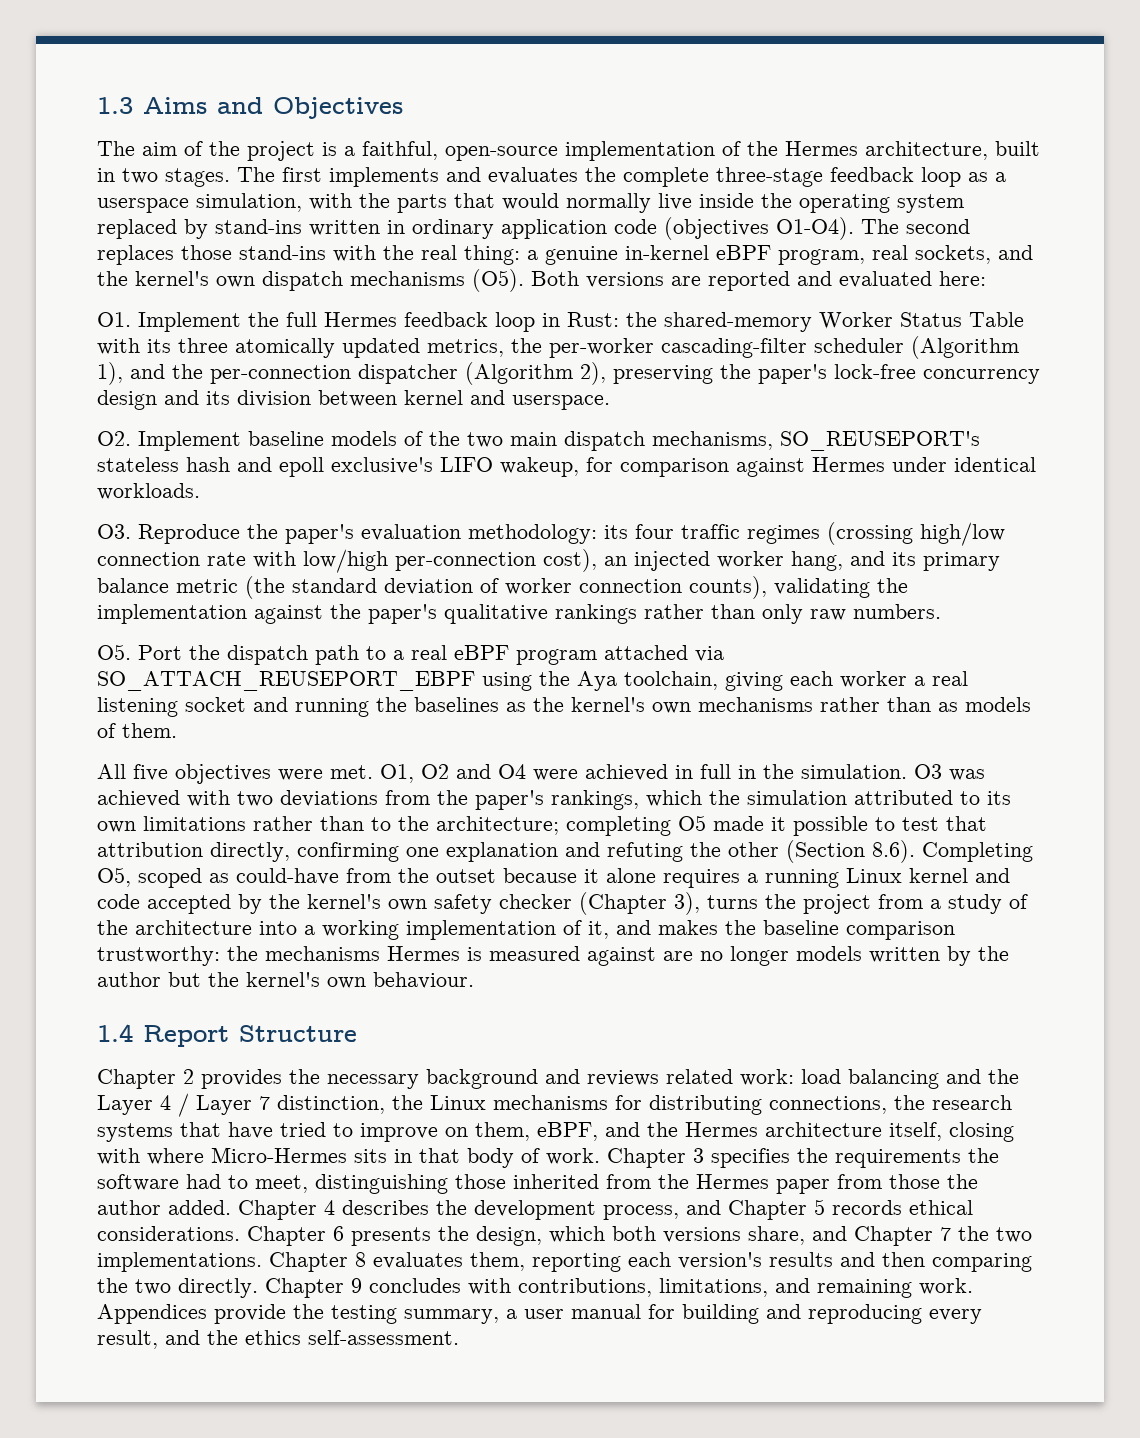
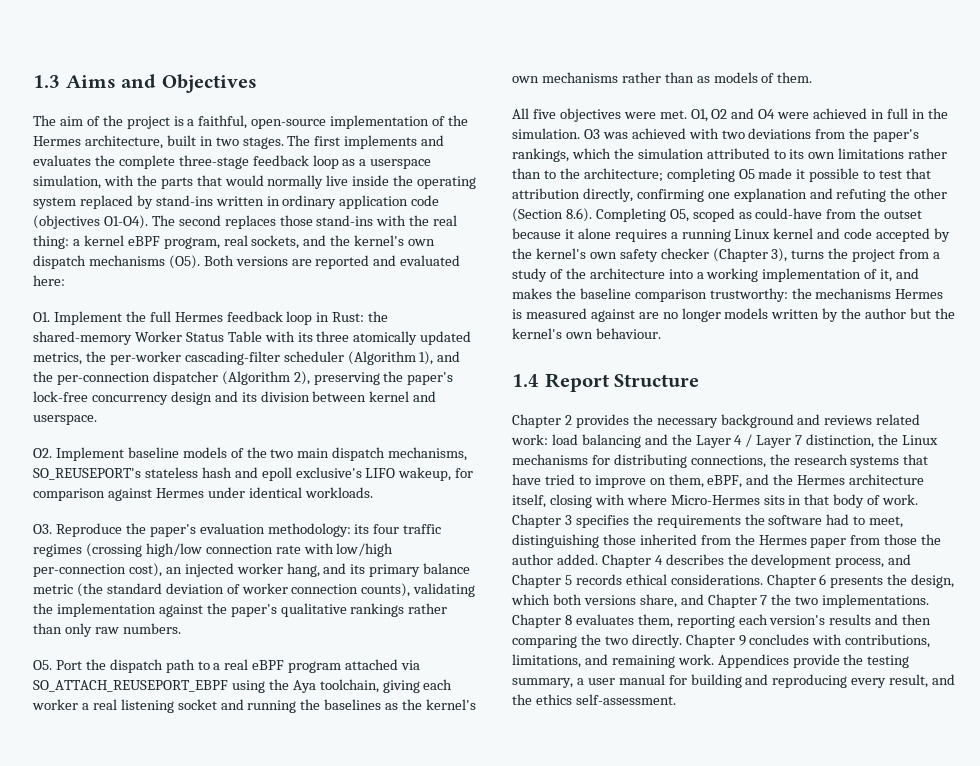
- The second replaces those stand-ins with the real thing: a genuine in-kernel eBPF program, real sockets, and the kernel's own dispatch mechanisms (O5). Both versions are reported and evaluated here:
+ The second replaces those stand-ins with the real thing: a kernel eBPF program, real sockets, and the kernel's own dispatch mechanisms (O5). Both versions are reported and evaluated here:

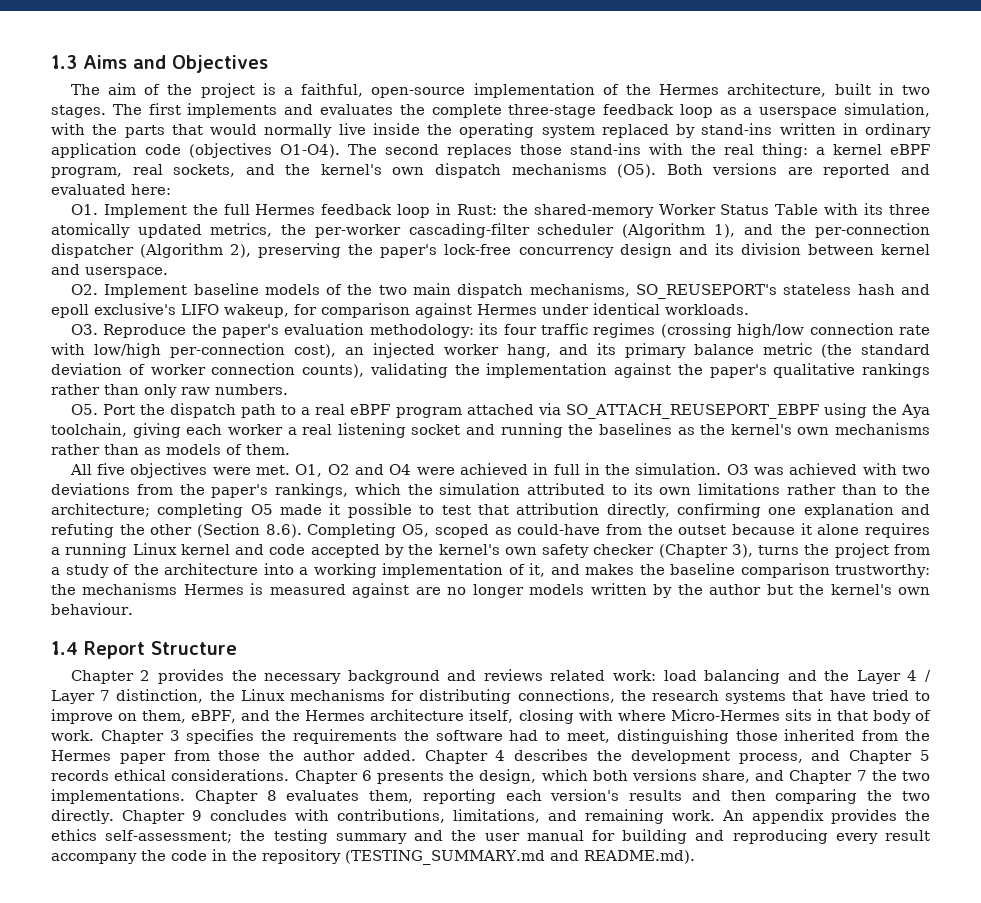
- Appendices provide the testing summary, a user manual for building and reproducing every result, and the ethics self-assessment.
+ An appendix provides the ethics self-assessment; the testing summary and the user manual for building and reproducing every result accompany the code in the repository (TESTING_SUMMARY.md and README.md).

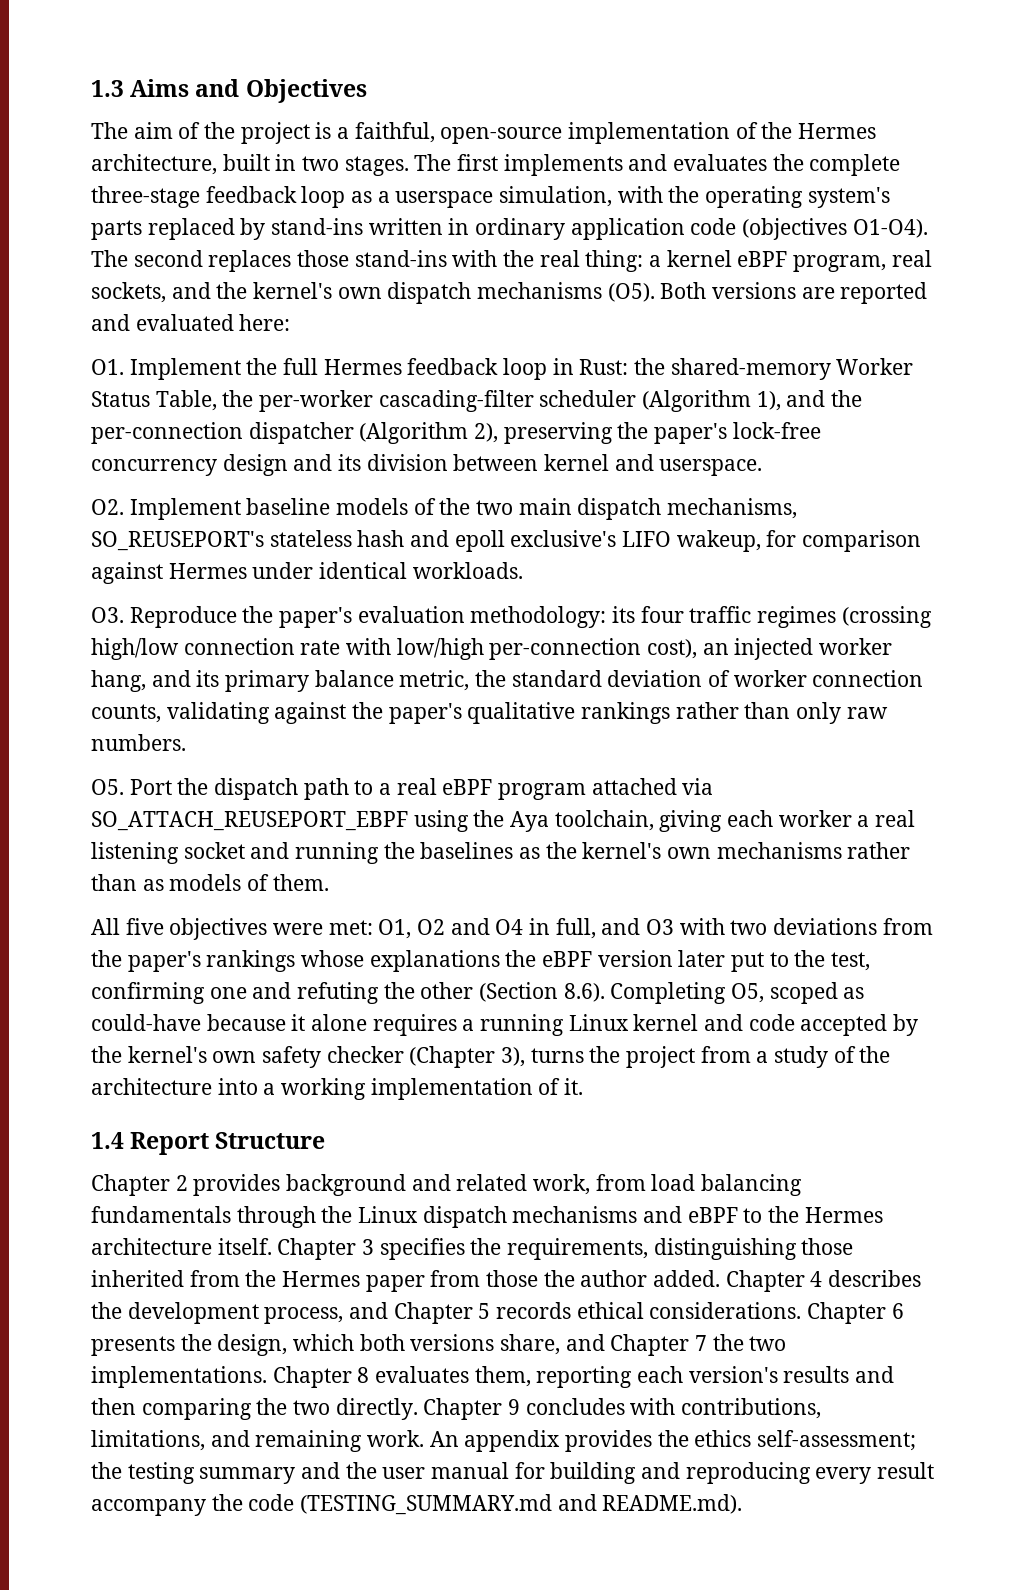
- The first implements and evaluates the complete three-stage feedback loop as a userspace simulation, with the parts that would normally live inside the operating system replaced by stand-ins written in ordinary application code (objectives O1-O4).
+ The first implements and evaluates the complete three-stage feedback loop as a userspace simulation, with the operating system's parts replaced by stand-ins written in ordinary application code (objectives O1-O4).
- O1. Implement the full Hermes feedback loop in Rust: the shared-memory Worker Status Table with its three atomically updated metrics, the per-worker cascading-filter scheduler (Algorithm 1), and the per-connection dispatcher (Algorithm 2), preserving the paper's lock-free concurrency design and its division between kernel and userspace.
+ O1. Implement the full Hermes feedback loop in Rust: the shared-memory Worker Status Table, the per-worker cascading-filter scheduler (Algorithm 1), and the per-connection dispatcher (Algorithm 2), preserving the paper's lock-free concurrency design and its division between kernel and userspace.
- O3. Reproduce the paper's evaluation methodology: its four traffic regimes (crossing high/low connection rate with low/high per-connection cost), an injected worker hang, and its primary balance metric (the standard deviation of worker connection counts), validating the implementation against the paper's qualitative rankings rather than only raw numbers.
+ O3. Reproduce the paper's evaluation methodology: its four traffic regimes (crossing high/low connection rate with low/high per-connection cost), an injected worker hang, and its primary balance metric, the standard deviation of worker connection counts, validating against the paper's qualitative rankings rather than only raw numbers.
- All five objectives were met. O1, O2 and O4 were achieved in full in the simulation. O3 was achieved with two deviations from the paper's rankings, which the simulation attributed to its own limitations rather than to the architecture; completing O5 made it possible to test that attribution directly, confirming one explanation and refuting the other (Section 8.6). Completing O5, scoped as could-have from the outset because it alone requires a running Linux kernel and code accepted by the kernel's own safety checker (Chapter 3), turns the project from a study of the architecture into a working implementation of it, and makes the baseline comparison trustworthy: the mechanisms Hermes is measured against are no longer models written by the author but the kernel's own behaviour.
+ All five objectives were met: O1, O2 and O4 in full, and O3 with two deviations from the paper's rankings whose explanations the eBPF version later put to the test, confirming one and refuting the other (Section 8.6). Completing O5, scoped as could-have because it alone requires a running Linux kernel and code accepted by the kernel's own safety checker (Chapter 3), turns the project from a study of the architecture into a working implementation of it.
- Chapter 2 provides the necessary background and reviews related work: load balancing and the Layer 4 / Layer 7 distinction, the Linux mechanisms for distributing connections, the research systems that have tried to improve on them, eBPF, and the Hermes architecture itself, closing with where Micro-Hermes sits in that body of work. Chapter 3 specifies the requirements the software had to meet, distinguishing those inherited from the Hermes paper from those the author added.
+ Chapter 2 provides background and related work, from load balancing fundamentals through the Linux dispatch mechanisms and eBPF to the Hermes architecture itself. Chapter 3 specifies the requirements, distinguishing those inherited from the Hermes paper from those the author added.
- An appendix provides the ethics self-assessment; the testing summary and the user manual for building and reproducing every result accompany the code in the repository (TESTING_SUMMARY.md and README.md).
+ An appendix provides the ethics self-assessment; the testing summary and the user manual for building and reproducing every result accompany the code (TESTING_SUMMARY.md and README.md).

